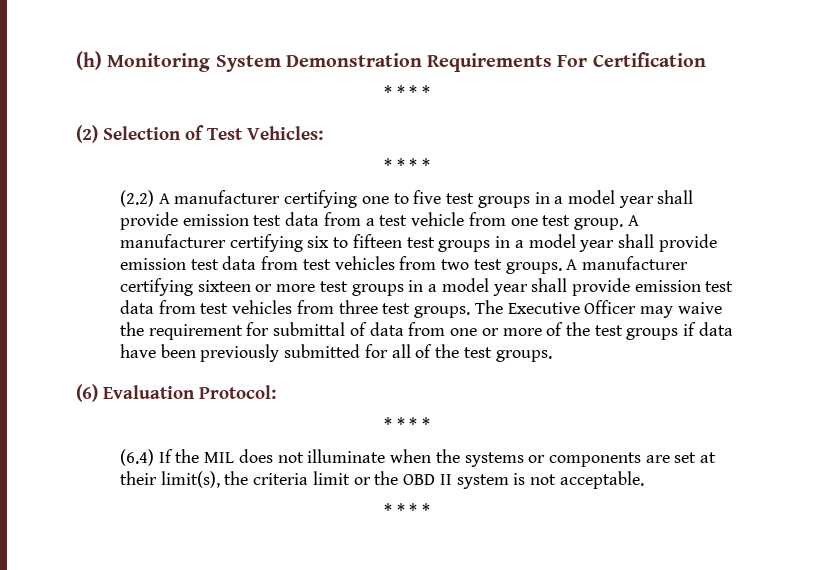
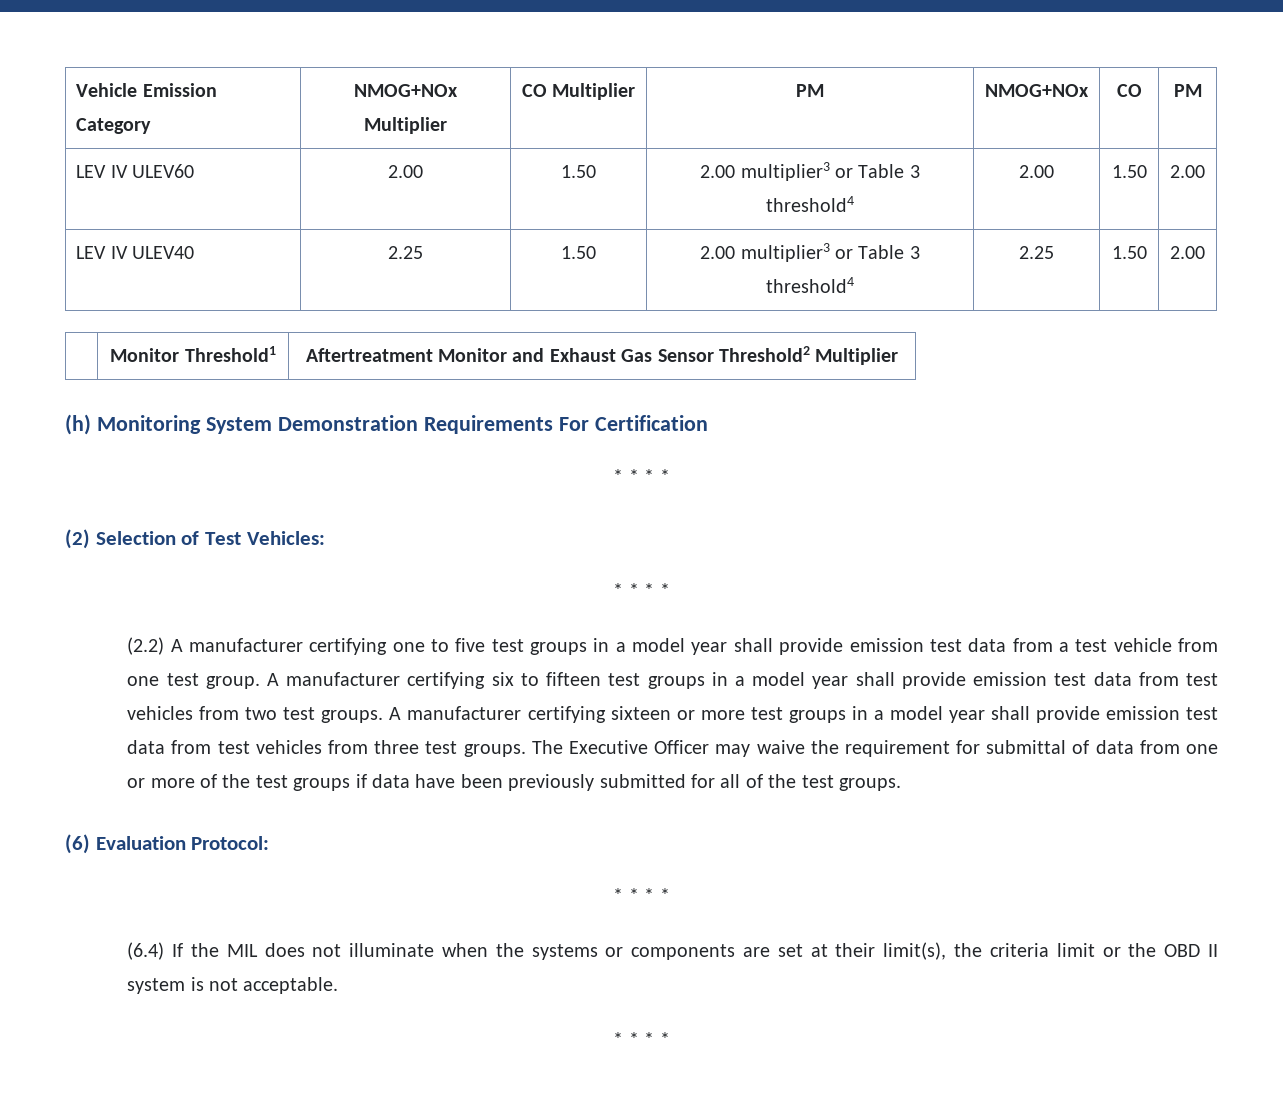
+ Vehicle Emission Category | NMOG+NOx Multiplier | CO Multiplier | PM | NMOG+NOx | CO | PM
+ LEV IV ULEV60 | 2.00 | 1.50 | 2.00 multiplier3 or Table 3 threshold4 | 2.00 | 1.50 | 2.00
+ LEV IV ULEV40 | 2.25 | 1.50 | 2.00 multiplier3 or Table 3 threshold4 | 2.25 | 1.50 | 2.00
+ | Monitor Threshold1 | Aftertreatment Monitor and Exhaust Gas Sensor Threshold2 Multiplier

